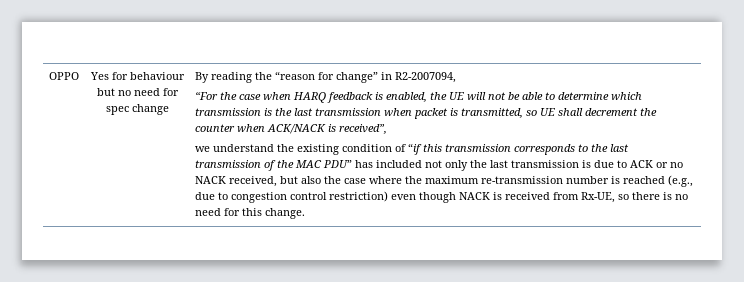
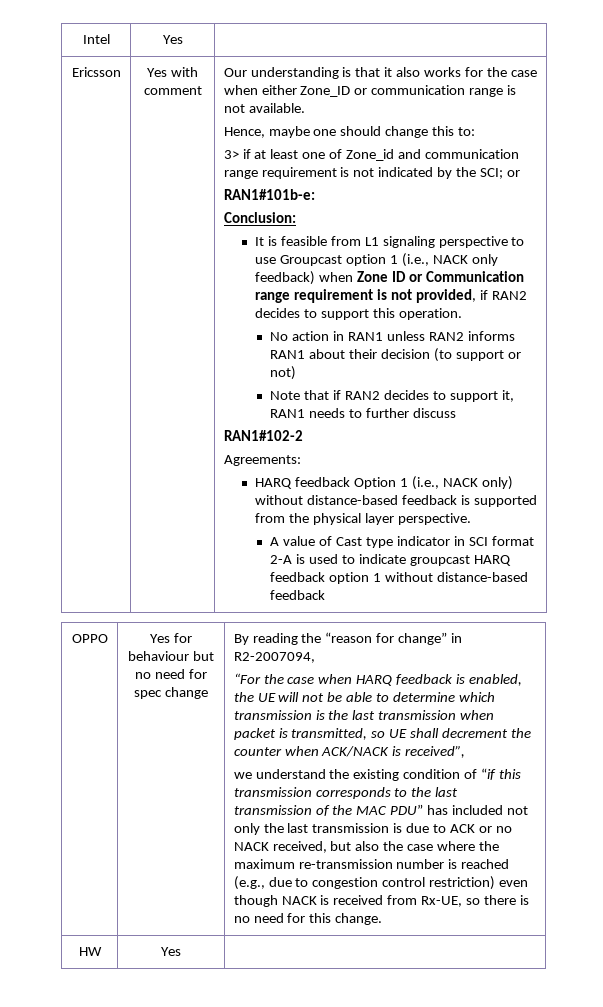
+ Intel | Yes |
+ Ericsson | Yes with comment | Our understanding is that it also works for the case when either Zone_ID or communication range is not available.
+ Hence, maybe one should change this to:
+ 3> if at least one of Zone_id and communication range requirement is not indicated by the SCI; or
+ RAN1#101b-e:
+ Conclusion:
+ It is feasible from L1 signaling perspective to use Groupcast option 1 (i.e., NACK only feedback) when Zone ID or Communication range requirement is not provided, if RAN2 decides to support this operation.
+ No action in RAN1 unless RAN2 informs RAN1 about their decision (to support or not)
+ Note that if RAN2 decides to support it, RAN1 needs to further discuss
+ RAN1#102-2
+ Agreements:
+ HARQ feedback Option 1 (i.e., NACK only) without distance-based feedback is supported from the physical layer perspective.
+ A value of Cast type indicator in SCI format 2-A is used to indicate groupcast HARQ feedback option 1 without distance-based feedback
+ HW | Yes |

